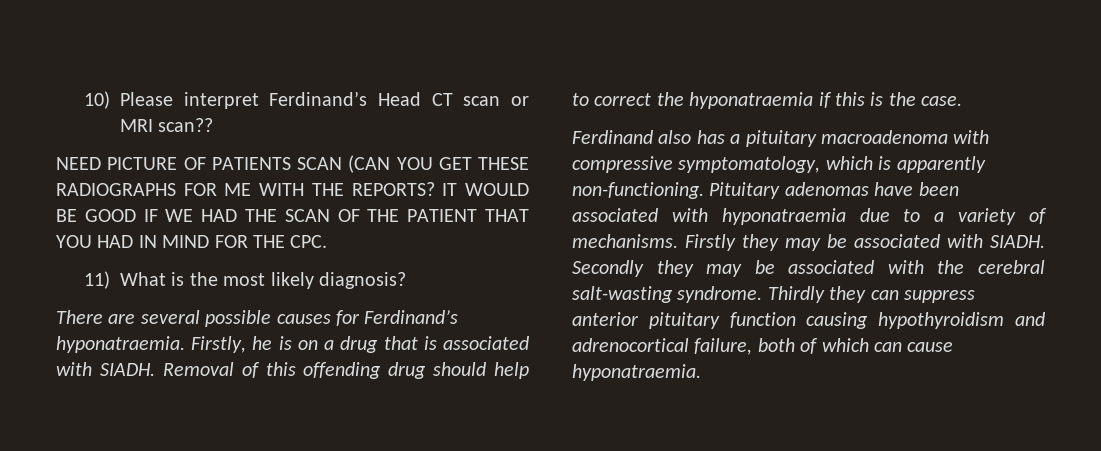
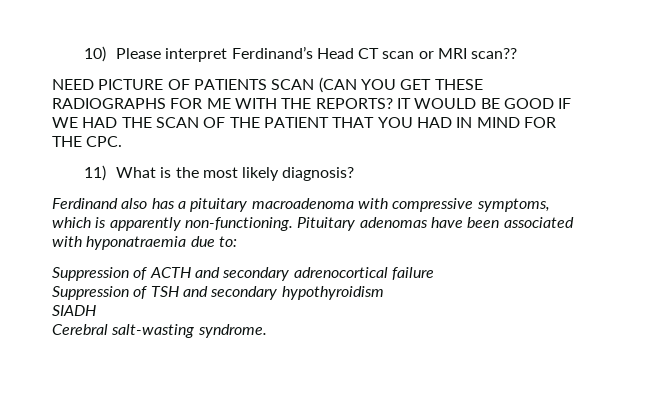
- There are several possible causes for Ferdinand’s hyponatraemia. Firstly, he is on a drug that is associated with SIADH. Removal of this offending drug should help to correct the hyponatraemia if this is the case.
- Ferdinand also has a pituitary macroadenoma with compressive symptomatology, which is apparently non-functioning.
+ Ferdinand also has a pituitary macroadenoma with compressive symptoms, which is apparently non-functioning.
- Pituitary adenomas have been associated with hyponatraemia due to a variety of mechanisms. Firstly they may be associated with SIADH. Secondly they may be associated with the cerebral salt-wasting syndrome. Thirdly they can suppress anterior pituitary function causing hypothyroidism and adrenocortical failure, both of which can cause hyponatraemia.
+ Pituitary adenomas have been associated with hyponatraemia due to:
+ Suppression of ACTH and secondary adrenocortical failure
+ Suppression of TSH and secondary hypothyroidism
+ SIADH
+ Cerebral salt-wasting syndrome.

